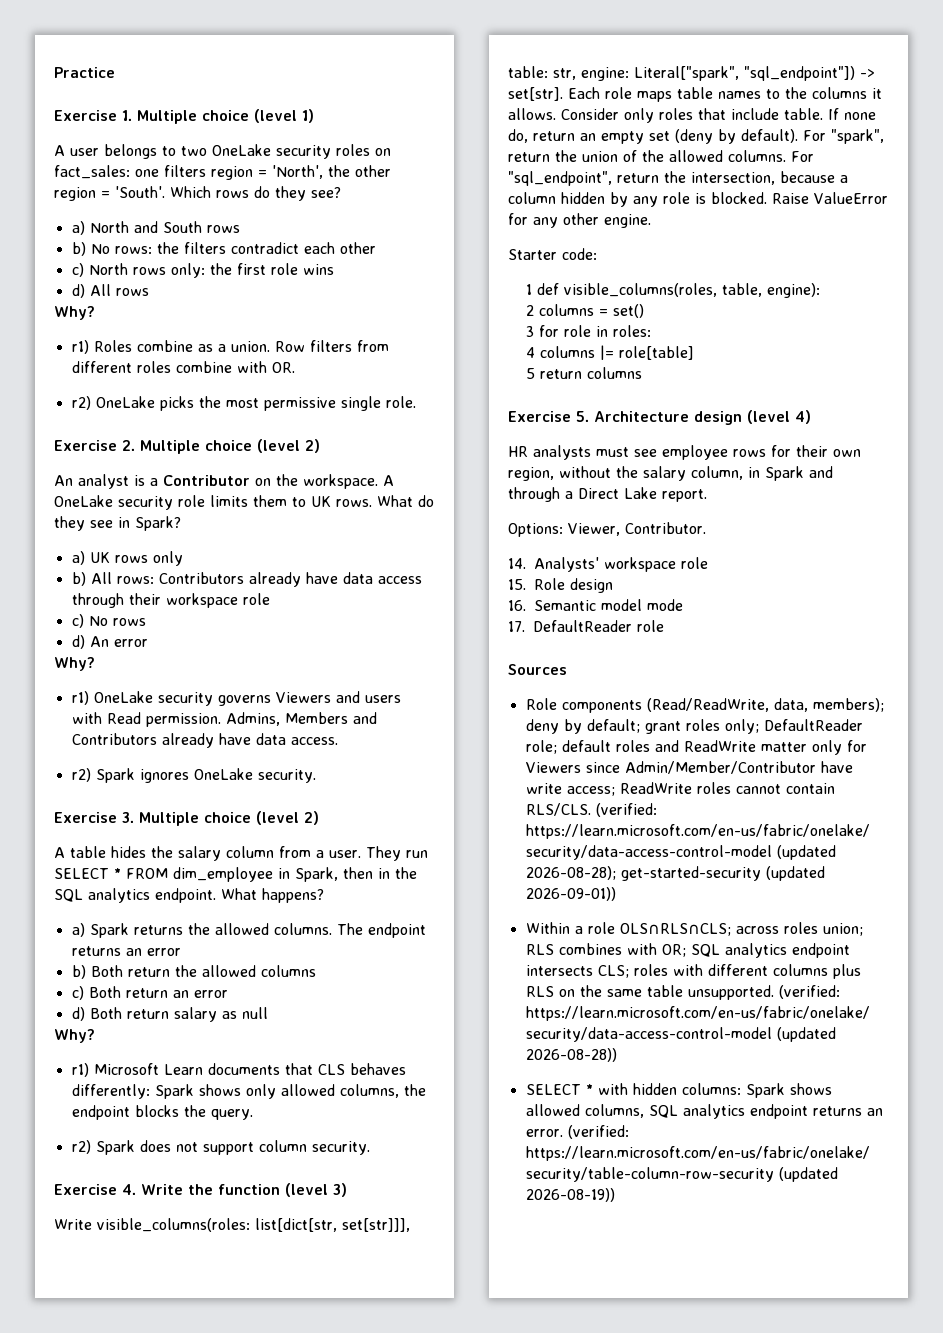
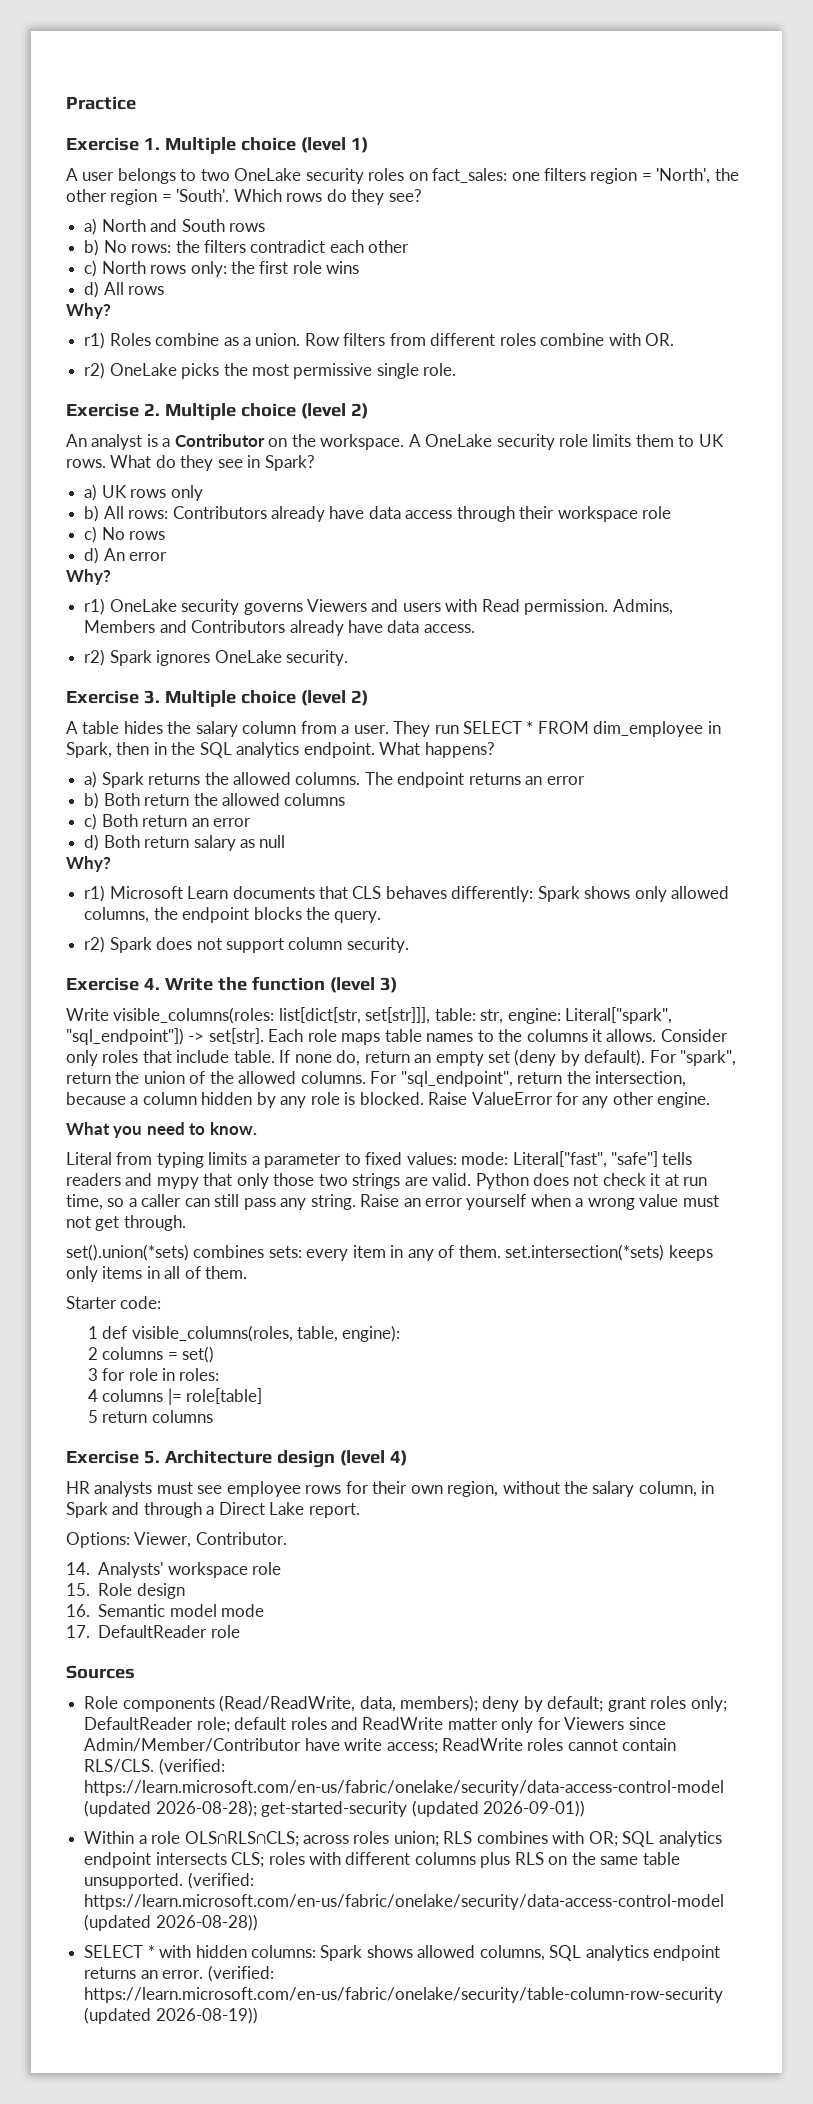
+ What you need to know.
+ Literal from typing limits a parameter to fixed values: mode: Literal["fast", "safe"] tells readers and mypy that only those two strings are valid. Python does not check it at run time, so a caller can still pass any string. Raise an error yourself when a wrong value must not get through.
+ set().union(*sets) combines sets: every item in any of them. set.intersection(*sets) keeps only items in all of them.

